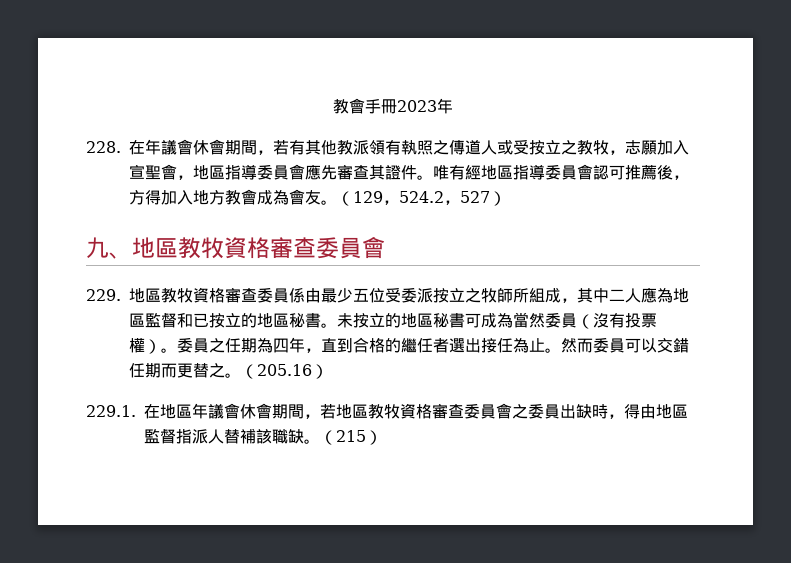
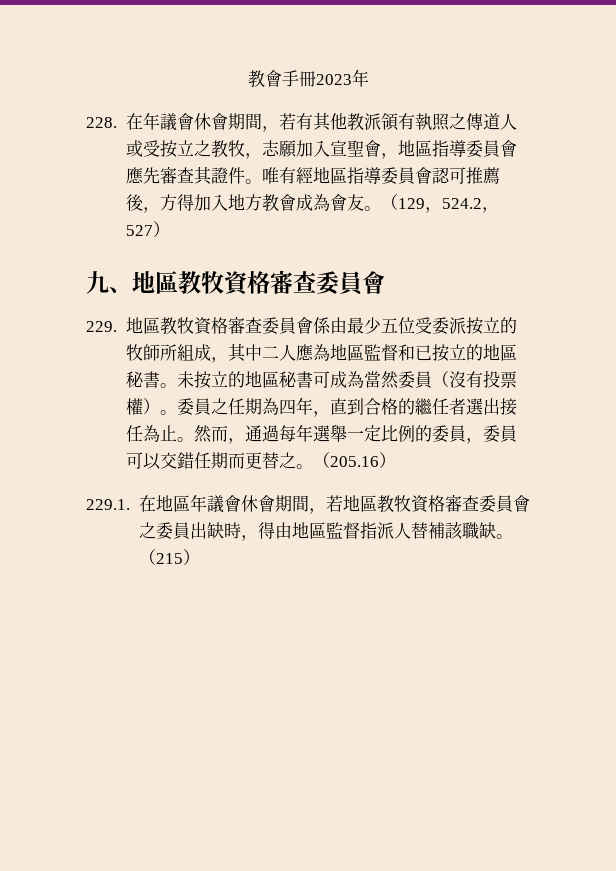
- 229.地區教牧資格審查委員係由最少五位受委派按立之牧師所組成，其中二人應為地區監督和已按立的地區秘書。
+ 229.地區教牧資格審查委員會係由最少五位受委派按立的牧師所組成，其中二人應為地區監督和已按立的地區秘書。
- 然而委員可以交錯任期而更替之。
+ 然而，通過每年選舉一定比例的委員，委員可以交錯任期而更替之。

